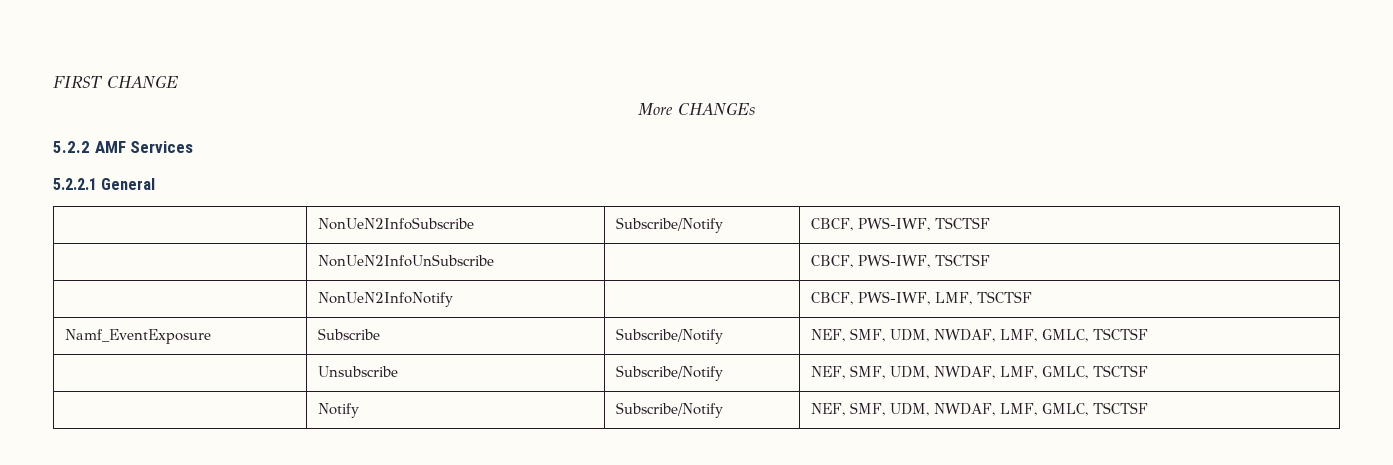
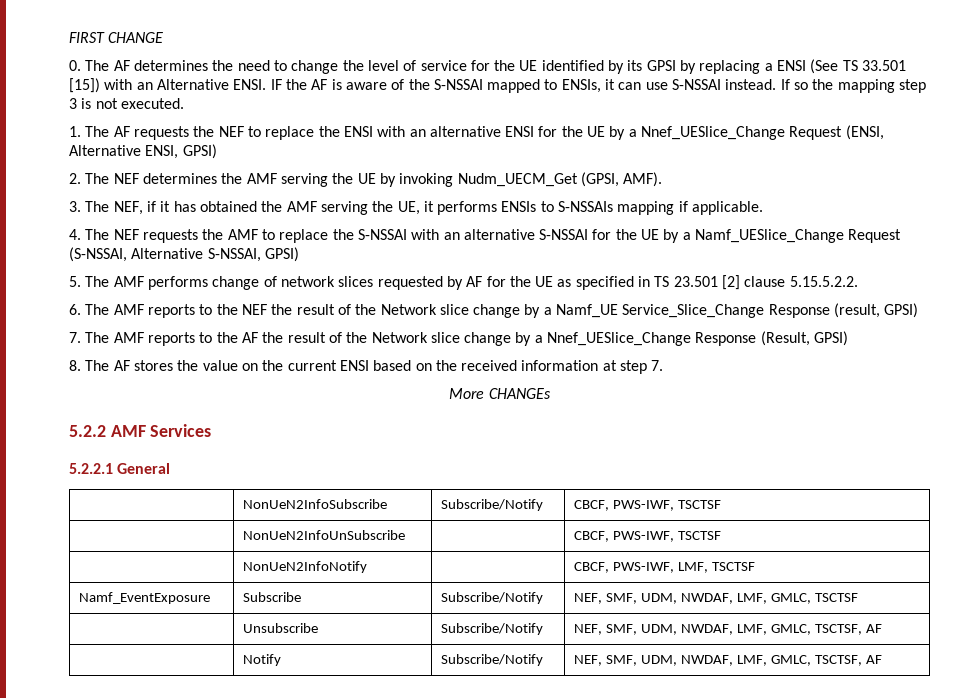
+ 0. The AF determines the need to change the level of service for the UE identified by its GPSI by replacing a ENSI (See TS 33.501 [15]) with an Alternative ENSI. IF the AF is aware of the S-NSSAI mapped to ENSIs, it can use S-NSSAI instead. If so the mapping step 3 is not executed.
+ 1. The AF requests the NEF to replace the ENSI with an alternative ENSI for the UE by a Nnef_UESlice_Change Request (ENSI, Alternative ENSI, GPSI)
+ 2. The NEF determines the AMF serving the UE by invoking Nudm_UECM_Get (GPSI, AMF).
+ 3. The NEF, if it has obtained the AMF serving the UE, it performs ENSIs to S-NSSAIs mapping if applicable.
+ 4. The NEF requests the AMF to replace the S-NSSAI with an alternative S-NSSAI for the UE by a Namf_UESlice_Change Request (S-NSSAI, Alternative S-NSSAI, GPSI)
+ 5. The AMF performs change of network slices requested by AF for the UE as specified in TS 23.501 [2] clause 5.15.5.2.2.
+ 6. The AMF reports to the NEF the result of the Network slice change by a Namf_UE Service_Slice_Change Response (result, GPSI)
+ 7. The AMF reports to the AF the result of the Network slice change by a Nnef_UESlice_Change Response (Result, GPSI)
+ 8. The AF stores the value on the current ENSI based on the received information at step 7.
- | Unsubscribe | Subscribe/Notify | NEF, SMF, UDM, NWDAF, LMF, GMLC, TSCTSF
+ | Unsubscribe | Subscribe/Notify | NEF, SMF, UDM, NWDAF, LMF, GMLC, TSCTSF, AF
- | Notify | Subscribe/Notify | NEF, SMF, UDM, NWDAF, LMF, GMLC, TSCTSF
+ | Notify | Subscribe/Notify | NEF, SMF, UDM, NWDAF, LMF, GMLC, TSCTSF, AF

